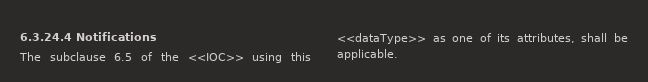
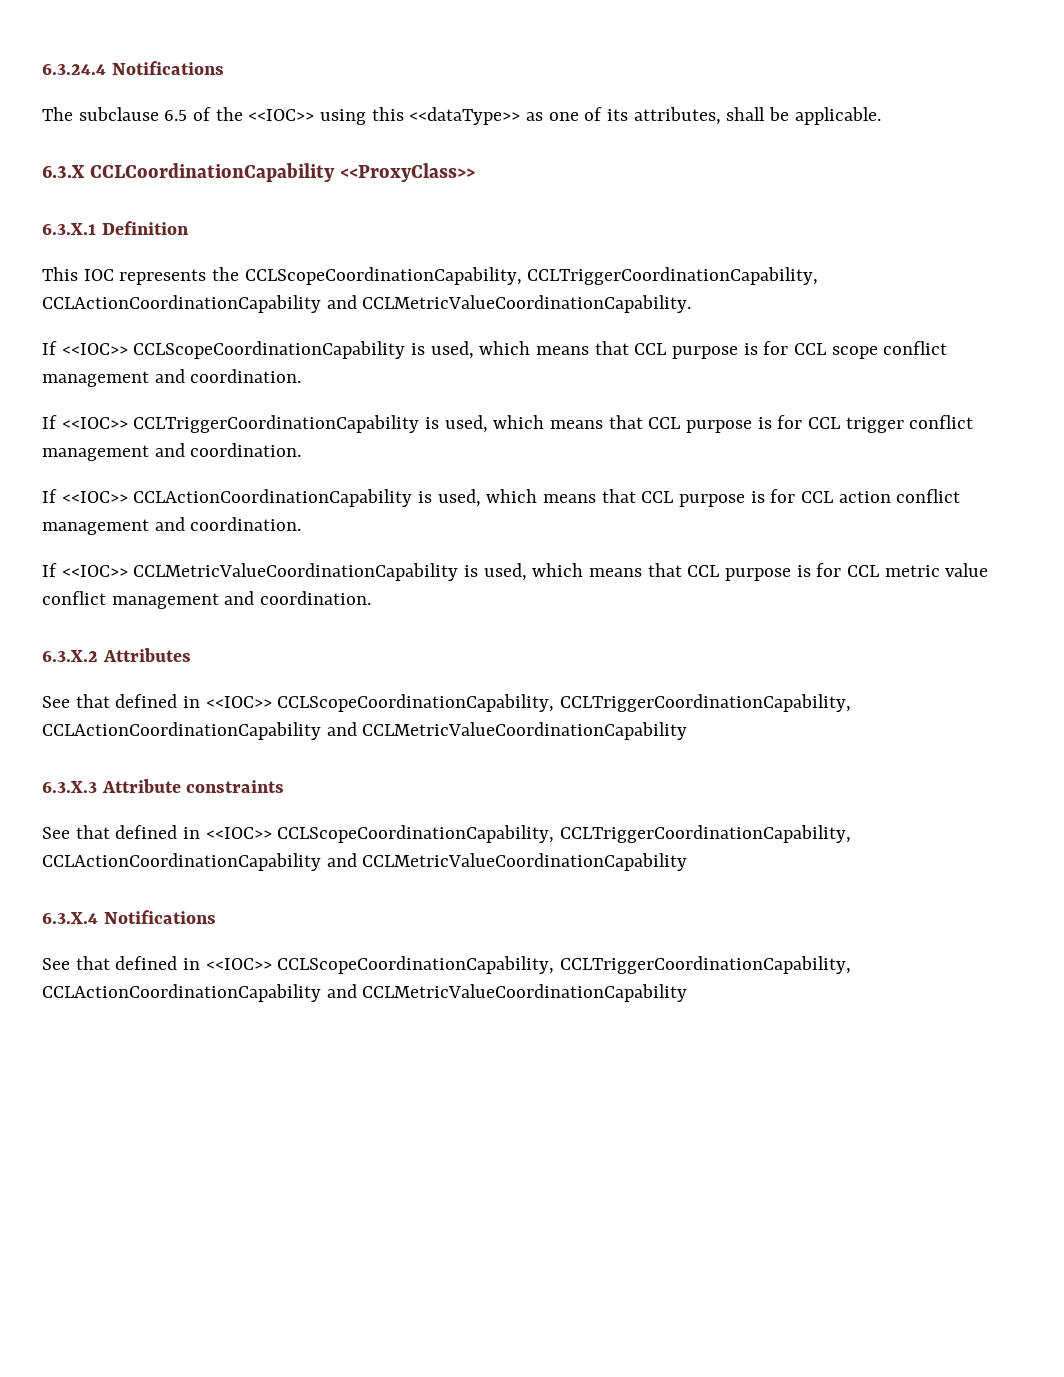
+ 6.3.X CCLCoordinationCapability <<ProxyClass>>
+ 6.3.X.1 Definition
+ This IOC represents the CCLScopeCoordinationCapability, CCLTriggerCoordinationCapability, CCLActionCoordinationCapability and CCLMetricValueCoordinationCapability.
+ If <<IOC>> CCLScopeCoordinationCapability is used, which means that CCL purpose is for CCL scope conflict management and coordination.
+ If <<IOC>> CCLTriggerCoordinationCapability is used, which means that CCL purpose is for CCL trigger conflict management and coordination.
+ If <<IOC>> CCLActionCoordinationCapability is used, which means that CCL purpose is for CCL action conflict management and coordination.
+ If <<IOC>> CCLMetricValueCoordinationCapability is used, which means that CCL purpose is for CCL metric value conflict management and coordination.
+ 6.3.X.2 Attributes
+ See that defined in <<IOC>> CCLScopeCoordinationCapability, CCLTriggerCoordinationCapability, CCLActionCoordinationCapability and CCLMetricValueCoordinationCapability
+ 6.3.X.3 Attribute constraints
+ See that defined in <<IOC>> CCLScopeCoordinationCapability, CCLTriggerCoordinationCapability, CCLActionCoordinationCapability and CCLMetricValueCoordinationCapability
+ 6.3.X.4 Notifications
+ See that defined in <<IOC>> CCLScopeCoordinationCapability, CCLTriggerCoordinationCapability, CCLActionCoordinationCapability and CCLMetricValueCoordinationCapability

